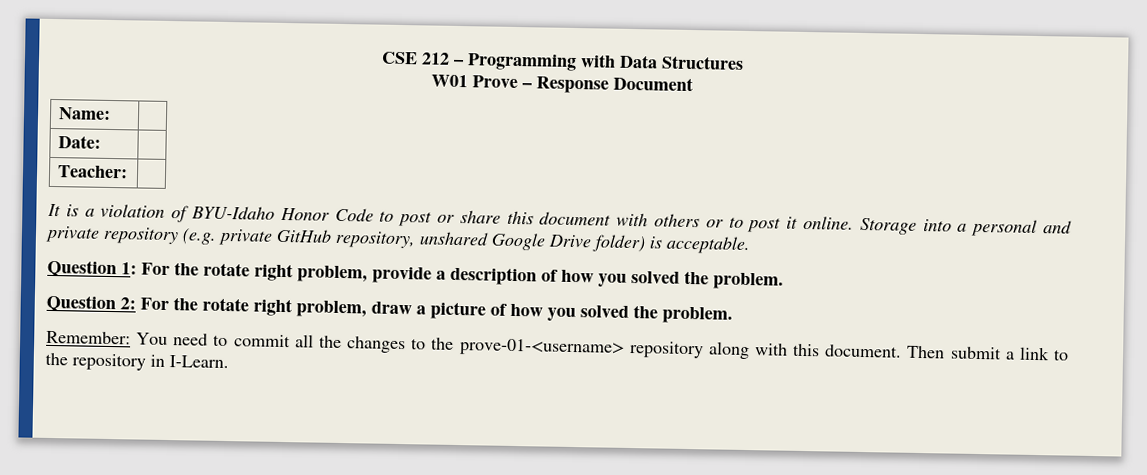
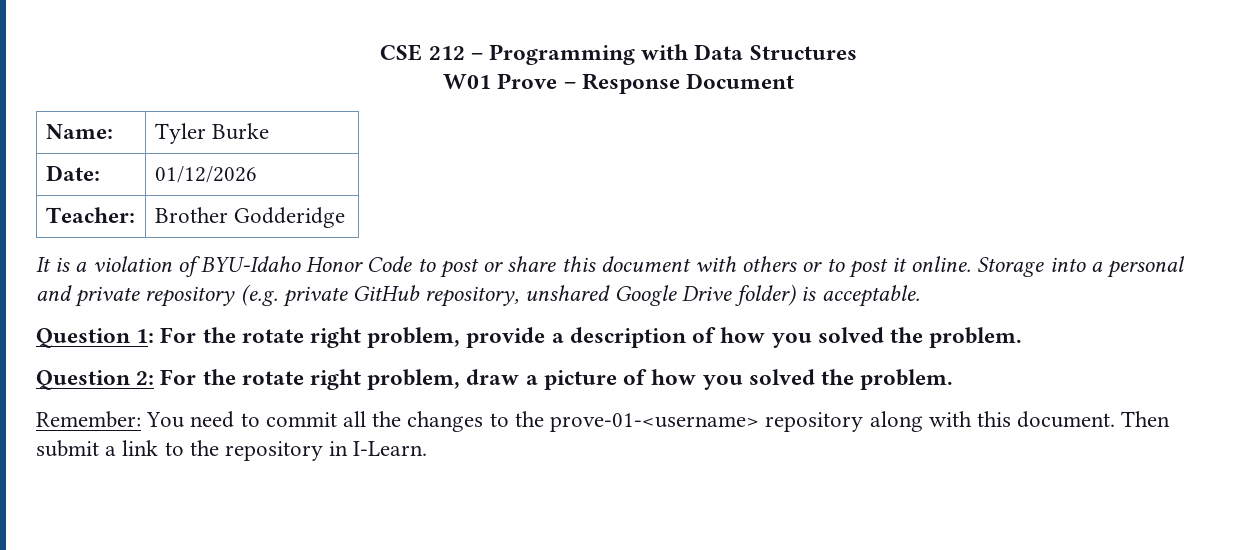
- Name: |
+ Name: | Tyler Burke
- Date: |
+ Date: | 01/12/2026
- Teacher: |
+ Teacher: | Brother Godderidge

